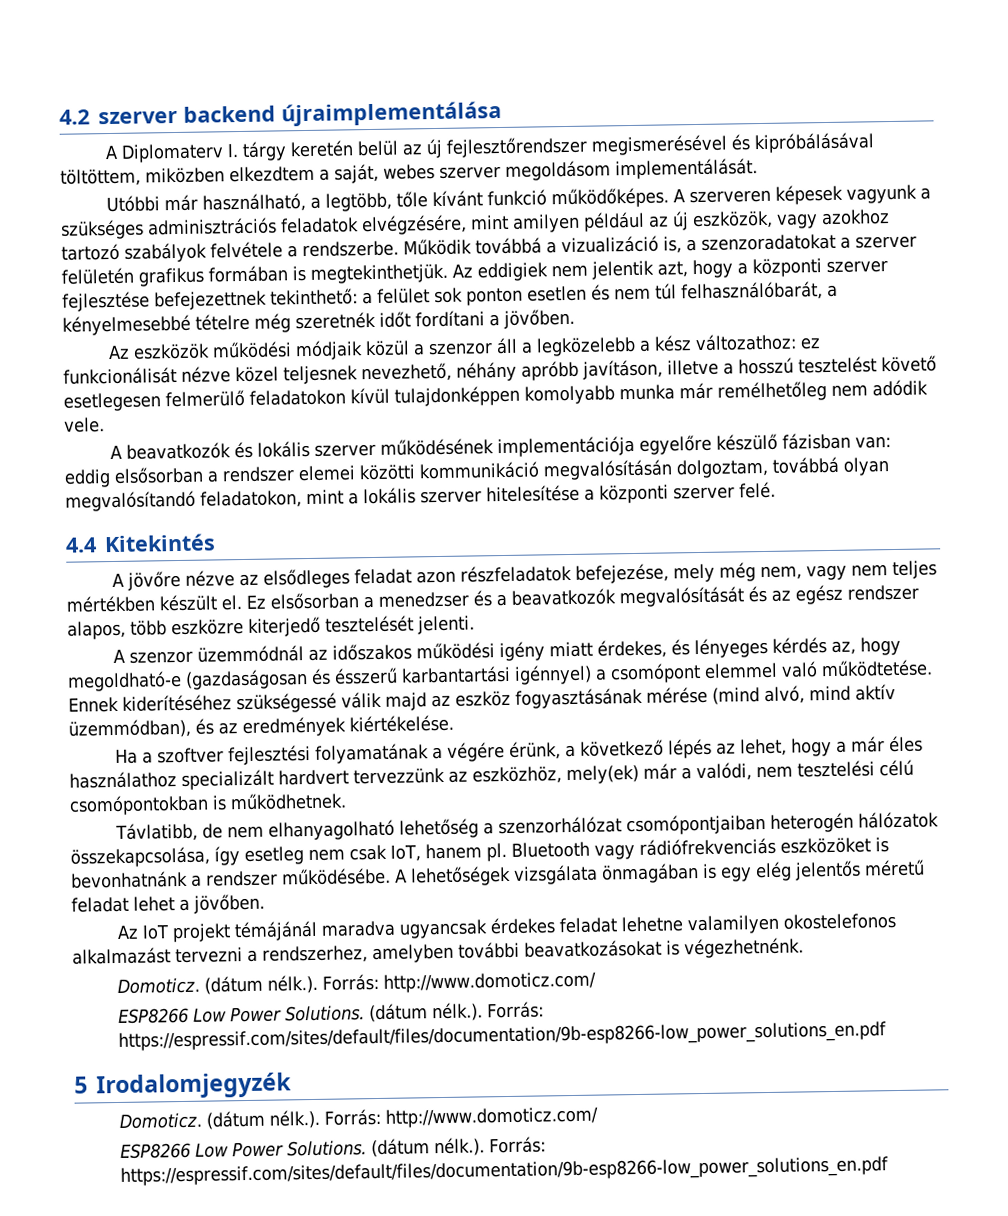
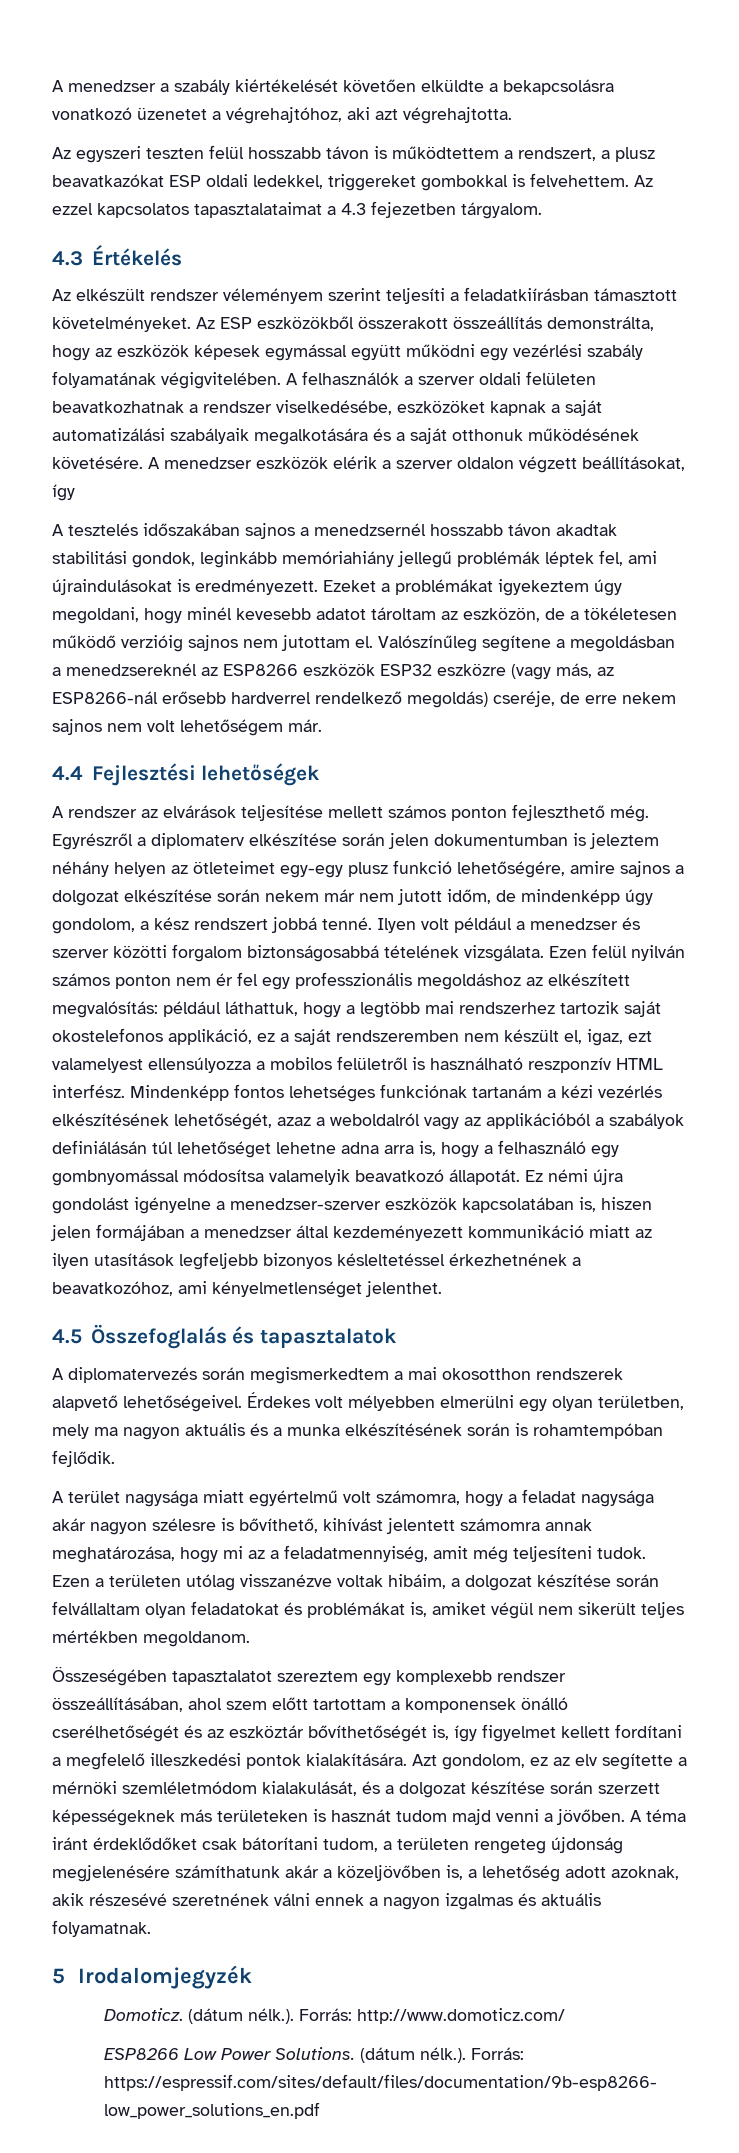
- 4.2 szerver backend újraimplementálása
- A Diplomaterv I. tárgy keretén belül az új fejlesztőrendszer megismerésével és kipróbálásával töltöttem, miközben elkezdtem a saját, webes szerver megoldásom implementálását.
- Utóbbi már használható, a legtöbb, tőle kívánt funkció működőképes. A szerveren képesek vagyunk a szükséges adminisztrációs feladatok elvégzésére, mint amilyen például az új eszközök, vagy azokhoz tartozó szabályok felvétele a rendszerbe. Működik továbbá a vizualizáció is, a szenzoradatokat a szerver felületén grafikus formában is megtekinthetjük. Az eddigiek nem jelentik azt, hogy a központi szerver fejlesztése befejezettnek tekinthető: a felület sok ponton esetlen és nem túl felhasználóbarát, a kényelmesebbé tételre még szeretnék időt fordítani a jövőben.
- Az eszközök működési módjaik közül a szenzor áll a legközelebb a kész változathoz: ez funkcionálisát nézve közel teljesnek nevezhető, néhány apróbb javításon, illetve a hosszú tesztelést követő esetlegesen felmerülő feladatokon kívül tulajdonképpen komolyabb munka már remélhetőleg nem adódik vele.
- A beavatkozók és lokális szerver működésének implementációja egyelőre készülő fázisban van: eddig elsősorban a rendszer elemei közötti kommunikáció megvalósításán dolgoztam, továbbá olyan megvalósítandó feladatokon, mint a lokális szerver hitelesítése a központi szerver felé.
- 4.4 Kitekintés
- A jövőre nézve az elsődleges feladat azon részfeladatok befejezése, mely még nem, vagy nem teljes mértékben készült el. Ez elsősorban a menedzser és a beavatkozók megvalósítását és az egész rendszer alapos, több eszközre kiterjedő tesztelését jelenti.
- A szenzor üzemmódnál az időszakos működési igény miatt érdekes, és lényeges kérdés az, hogy megoldható-e (gazdaságosan és ésszerű karbantartási igénnyel) a csomópont elemmel való működtetése. Ennek kiderítéséhez szükségessé válik majd az eszköz fogyasztásának mérése (mind alvó, mind aktív üzemmódban), és az eredmények kiértékelése.
- Ha a szoftver fejlesztési folyamatának a végére érünk, a következő lépés az lehet, hogy a már éles használathoz specializált hardvert tervezzünk az eszközhöz, mely(ek) már a valódi, nem tesztelési célú csomópontokban is működhetnek.
- Távlatibb, de nem elhanyagolható lehetőség a szenzorhálózat csomópontjaiban heterogén hálózatok összekapcsolása, így esetleg nem csak IoT, hanem pl. Bluetooth vagy rádiófrekvenciás eszközöket is bevonhatnánk a rendszer működésébe. A lehetőségek vizsgálata önmagában is egy elég jelentős méretű feladat lehet a jövőben.
- Az IoT projekt témájánál maradva ugyancsak érdekes feladat lehetne valamilyen okostelefonos alkalmazást tervezni a rendszerhez, amelyben további beavatkozásokat is végezhetnénk.
- Domoticz. (dátum nélk.). Forrás: http://www.domoticz.com/
- ESP8266 Low Power Solutions. (dátum nélk.). Forrás: https://espressif.com/sites/default/files/documentation/9b-esp8266-low_power_solutions_en.pdf
+ A menedzser a szabály kiértékelését követően elküldte a bekapcsolásra vonatkozó üzenetet a végrehajtóhoz, aki azt végrehajtotta.
+ Az egyszeri teszten felül hosszabb távon is működtettem a rendszert, a plusz beavatkazókat ESP oldali ledekkel, triggereket gombokkal is felvehettem. Az ezzel kapcsolatos tapasztalataimat a 4.3 fejezetben tárgyalom.
+ 4.3 Értékelés
+ Az elkészült rendszer véleményem szerint teljesíti a feladatkiírásban támasztott követelményeket. Az ESP eszközökből összerakott összeállítás demonstrálta, hogy az eszközök képesek egymással együtt működni egy vezérlési szabály folyamatának végigvitelében. A felhasználók a szerver oldali felületen beavatkozhatnak a rendszer viselkedésébe, eszközöket kapnak a saját automatizálási szabályaik megalkotására és a saját otthonuk működésének követésére. A menedzser eszközök elérik a szerver oldalon végzett beállításokat, így
+ A tesztelés időszakában sajnos a menedzsernél hosszabb távon akadtak stabilitási gondok, leginkább memóriahiány jellegű problémák léptek fel, ami újraindulásokat is eredményezett. Ezeket a problémákat igyekeztem úgy megoldani, hogy minél kevesebb adatot tároltam az eszközön, de a tökéletesen működő verzióig sajnos nem jutottam el. Valószínűleg segítene a megoldásban a menedzsereknél az ESP8266 eszközök ESP32 eszközre (vagy más, az ESP8266-nál erősebb hardverrel rendelkező megoldás) cseréje, de erre nekem sajnos nem volt lehetőségem már.
+ 4.4 Fejlesztési lehetőségek
+ A rendszer az elvárások teljesítése mellett számos ponton fejleszthető még. Egyrészről a diplomaterv elkészítése során jelen dokumentumban is jeleztem néhány helyen az ötleteimet egy-egy plusz funkció lehetőségére, amire sajnos a dolgozat elkészítése során nekem már nem jutott időm, de mindenképp úgy gondolom, a kész rendszert jobbá tenné. Ilyen volt például a menedzser és szerver közötti forgalom biztonságosabbá tételének vizsgálata. Ezen felül nyilván számos ponton nem ér fel egy professzionális megoldáshoz az elkészített megvalósítás: például láthattuk, hogy a legtöbb mai rendszerhez tartozik saját okostelefonos applikáció, ez a saját rendszeremben nem készült el, igaz, ezt valamelyest ellensúlyozza a mobilos felületről is használható reszponzív HTML interfész. Mindenképp fontos lehetséges funkciónak tartanám a kézi vezérlés elkészítésének lehetőségét, azaz a weboldalról vagy az applikációból a szabályok definiálásán túl lehetőséget lehetne adna arra is, hogy a felhasználó egy gombnyomással módosítsa valamelyik beavatkozó állapotát. Ez némi újra gondolást igényelne a menedzser-szerver eszközök kapcsolatában is, hiszen jelen formájában a menedzser által kezdeményezett kommunikáció miatt az ilyen utasítások legfeljebb bizonyos késleltetéssel érkezhetnének a beavatkozóhoz, ami kényelmetlenséget jelenthet.
+ 4.5 Összefoglalás és tapasztalatok
+ A diplomatervezés során megismerkedtem a mai okosotthon rendszerek alapvető lehetőségeivel. Érdekes volt mélyebben elmerülni egy olyan területben, mely ma nagyon aktuális és a munka elkészítésének során is rohamtempóban fejlődik.
+ A terület nagysága miatt egyértelmű volt számomra, hogy a feladat nagysága akár nagyon szélesre is bővíthető, kihívást jelentett számomra annak meghatározása, hogy mi az a feladatmennyiség, amit még teljesíteni tudok. Ezen a területen utólag visszanézve voltak hibáim, a dolgozat készítése során felvállaltam olyan feladatokat és problémákat is, amiket végül nem sikerült teljes mértékben megoldanom.
+ Összeségében tapasztalatot szereztem egy komplexebb rendszer összeállításában, ahol szem előtt tartottam a komponensek önálló cserélhetőségét és az eszköztár bővíthetőségét is, így figyelmet kellett fordítani a megfelelő illeszkedési pontok kialakítására. Azt gondolom, ez az elv segítette a mérnöki szemléletmódom kialakulását, és a dolgozat készítése során szerzett képességeknek más területeken is hasznát tudom majd venni a jövőben. A téma iránt érdeklődőket csak bátorítani tudom, a területen rengeteg újdonság megjelenésére számíthatunk akár a közeljövőben is, a lehetőség adott azoknak, akik részesévé szeretnének válni ennek a nagyon izgalmas és aktuális folyamatnak.

